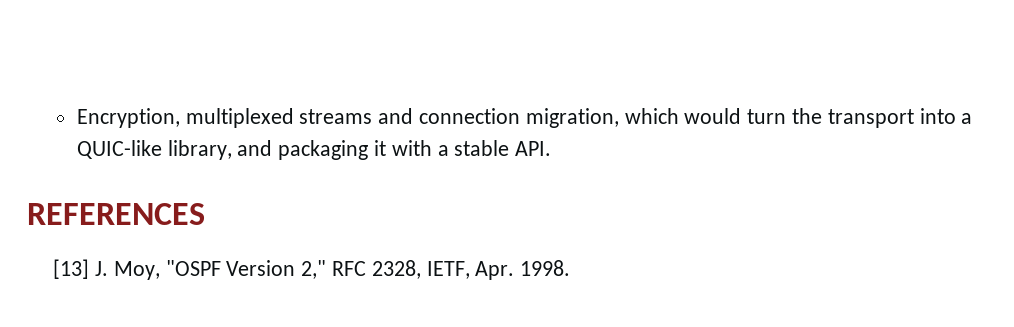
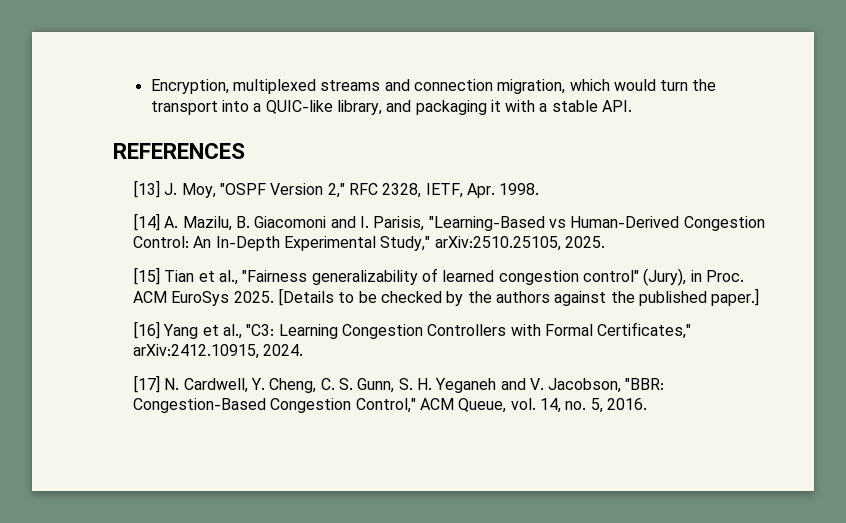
+ [14] A. Mazilu, B. Giacomoni and I. Parisis, "Learning-Based vs Human-Derived Congestion Control: An In-Depth Experimental Study," arXiv:2510.25105, 2025.
+ [15] Tian et al., "Fairness generalizability of learned congestion control" (Jury), in Proc. ACM EuroSys 2025. [Details to be checked by the authors against the published paper.]
+ [16] Yang et al., "C3: Learning Congestion Controllers with Formal Certificates," arXiv:2412.10915, 2024.
+ [17] N. Cardwell, Y. Cheng, C. S. Gunn, S. H. Yeganeh and V. Jacobson, "BBR: Congestion-Based Congestion Control," ACM Queue, vol. 14, no. 5, 2016.

